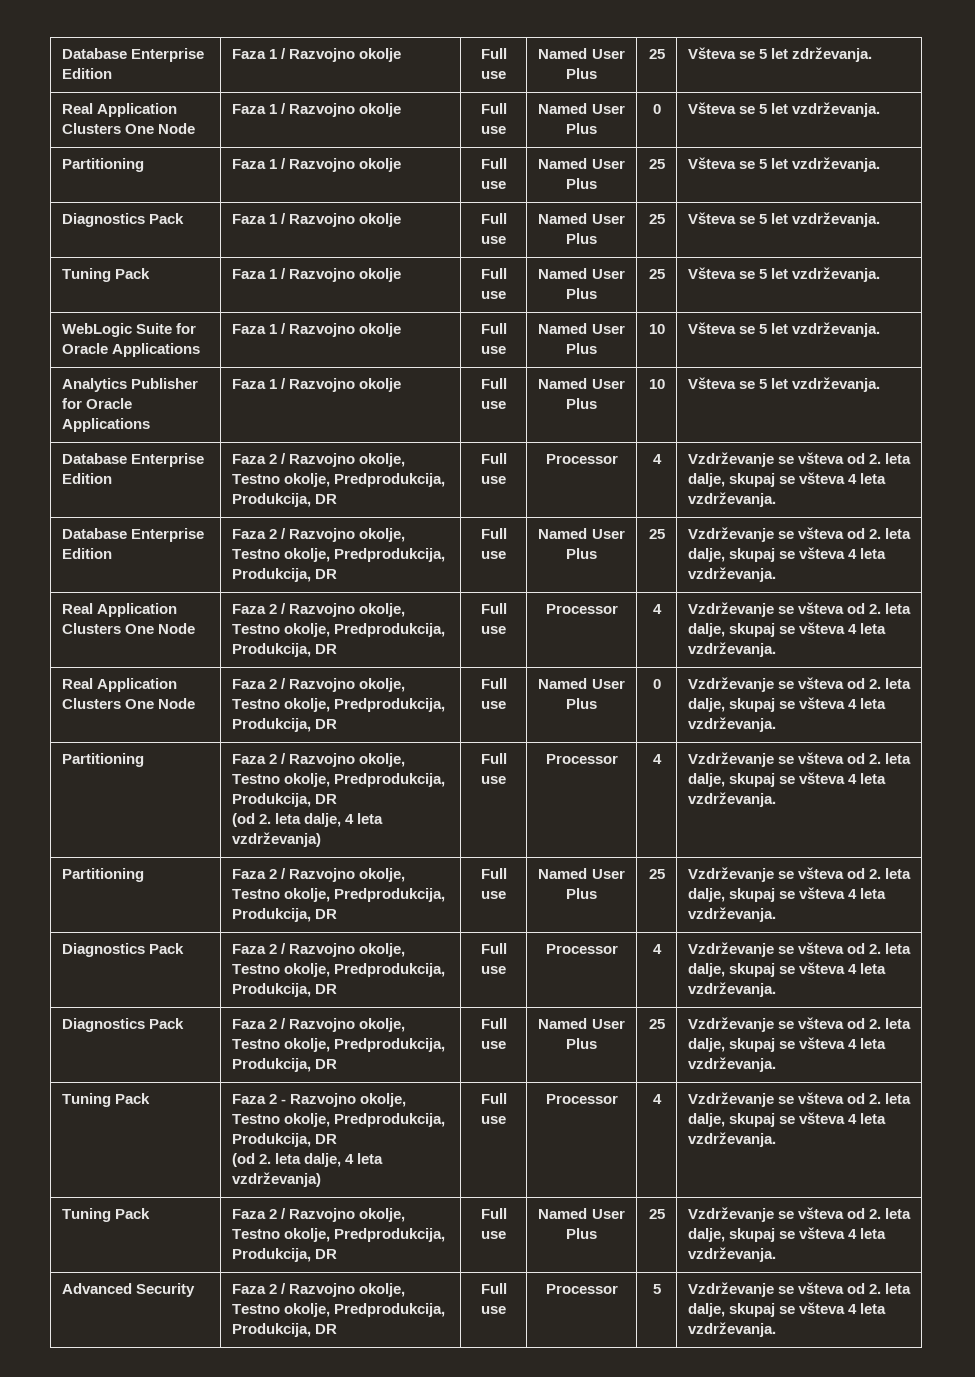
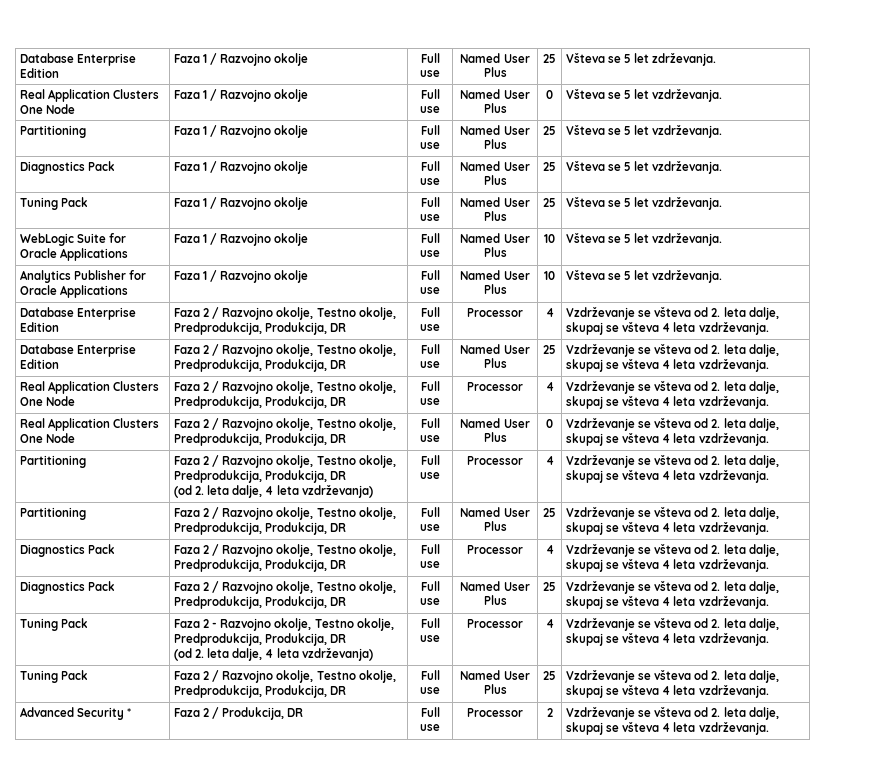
- Advanced Security | Faza 2 / Razvojno okolje, Testno okolje, Predprodukcija, Produkcija, DR | Full use | Processor | 5 | Vzdrževanje se všteva od 2. leta dalje, skupaj se všteva 4 leta vzdrževanja.
+ Advanced Security * | Faza 2 / Produkcija, DR | Full use | Processor | 2 | Vzdrževanje se všteva od 2. leta dalje, skupaj se všteva 4 leta vzdrževanja.

